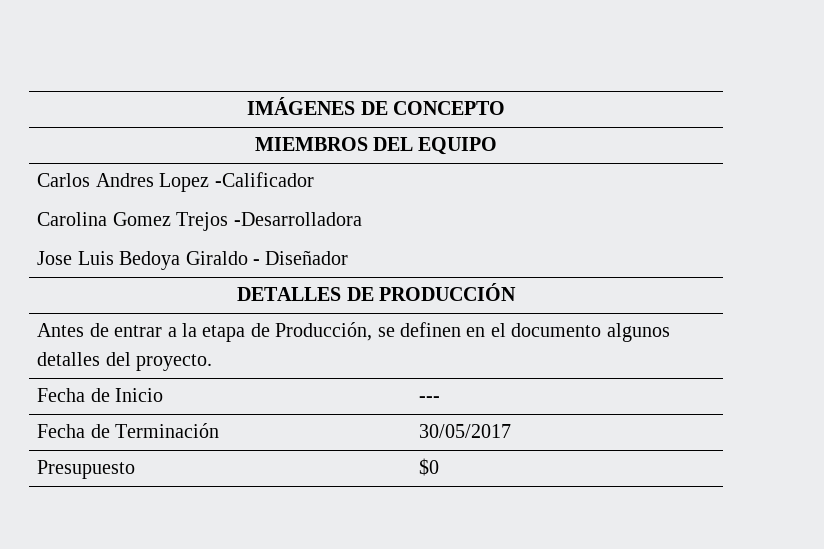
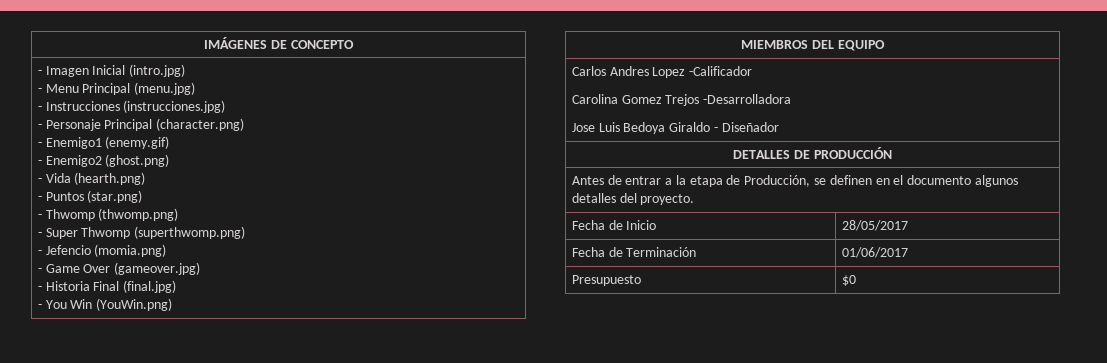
+ - Imagen Inicial (intro.jpg)
+ - Menu Principal (menu.jpg)
+ - Instrucciones (instrucciones.jpg)
+ - Personaje Principal (character.png)
+ - Enemigo1 (enemy.gif)
+ - Enemigo2 (ghost.png)
+ - Vida (hearth.png)
+ - Puntos (star.png)
+ - Thwomp (thwomp.png)
+ - Super Thwomp (superthwomp.png)
+ - Jefencio (momia.png)
+ - Game Over (gameover.jpg)
+ - Historia Final (final.jpg)
+ - You Win (YouWin.png)
- Fecha de Inicio | ---
+ Fecha de Inicio | 28/05/2017
- Fecha de Terminación | 30/05/2017
+ Fecha de Terminación | 01/06/2017

